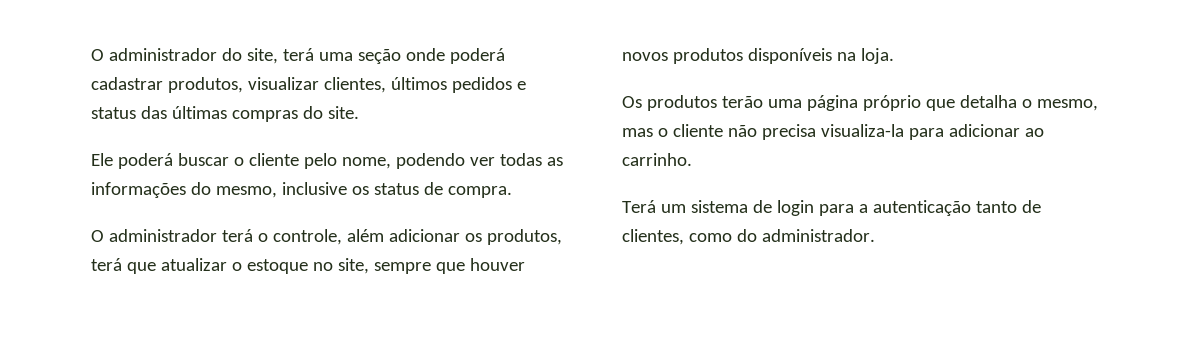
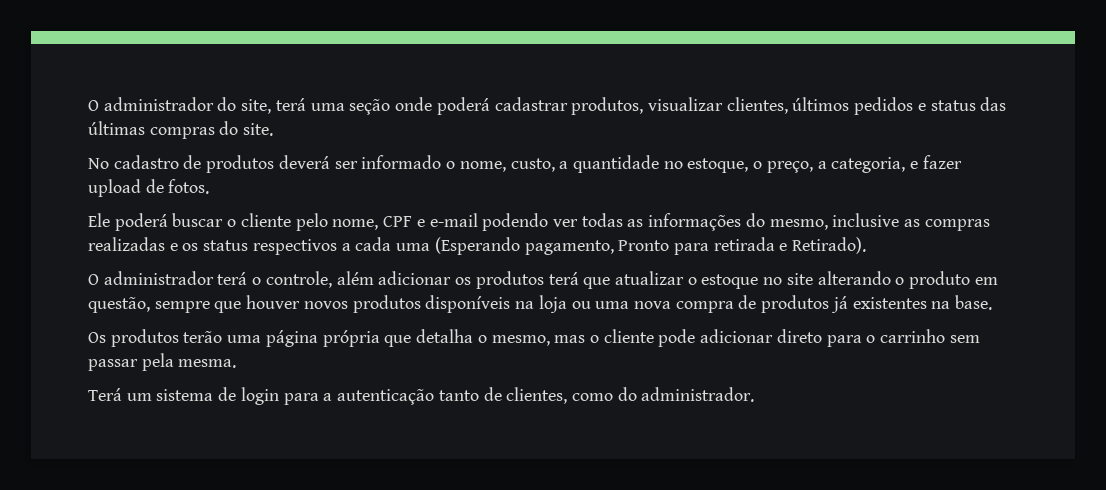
+ No cadastro de produtos deverá ser informado o nome, custo, a quantidade no estoque, o preço, a categoria, e fazer upload de fotos.
- Ele poderá buscar o cliente pelo nome, podendo ver todas as informações do mesmo, inclusive os status de compra.
+ Ele poderá buscar o cliente pelo nome, CPF e e-mail podendo ver todas as informações do mesmo, inclusive as compras realizadas e os status respectivos a cada uma (Esperando pagamento, Pronto para retirada e Retirado).
- O administrador terá o controle, além adicionar os produtos, terá que atualizar o estoque no site, sempre que houver novos produtos disponíveis na loja.
+ O administrador terá o controle, além adicionar os produtos terá que atualizar o estoque no site alterando o produto em questão, sempre que houver novos produtos disponíveis na loja ou uma nova compra de produtos já existentes na base.
- Os produtos terão uma página próprio que detalha o mesmo, mas o cliente não precisa visualiza-la para adicionar ao carrinho.
+ Os produtos terão uma página própria que detalha o mesmo, mas o cliente pode adicionar direto para o carrinho sem passar pela mesma.

